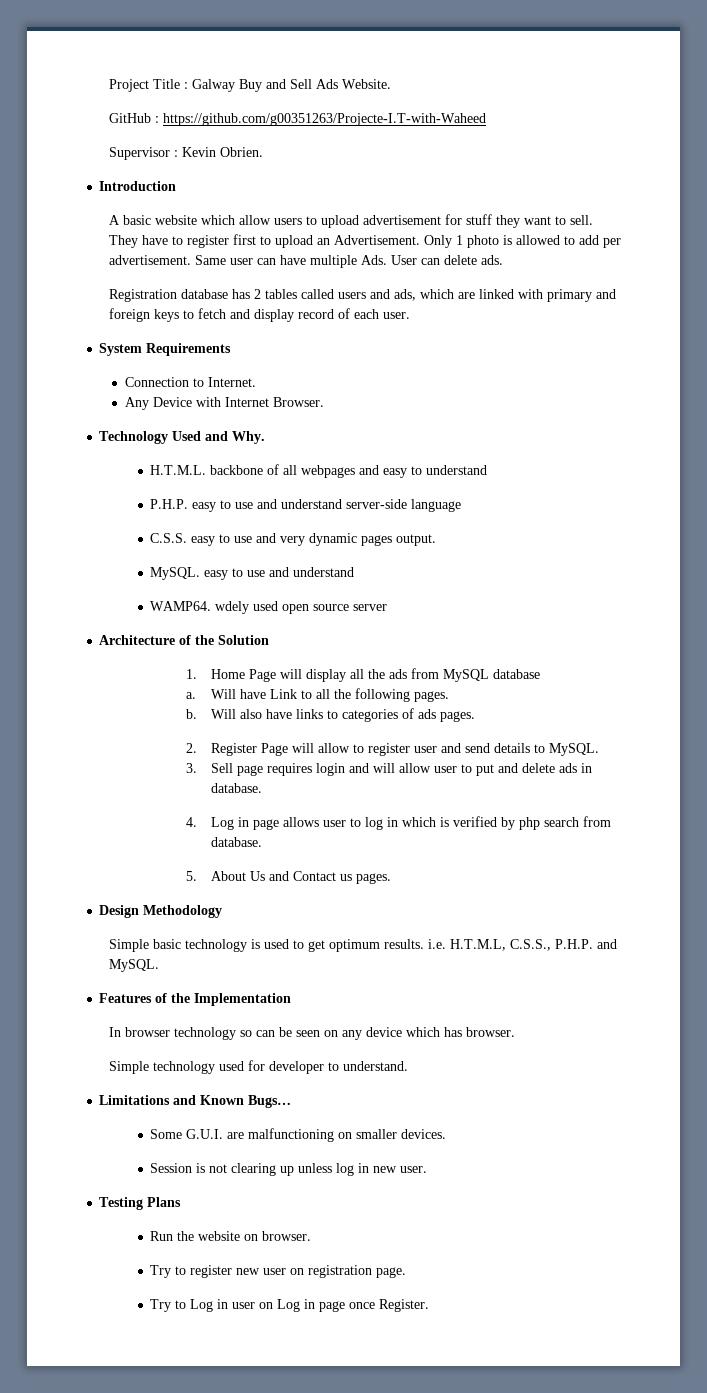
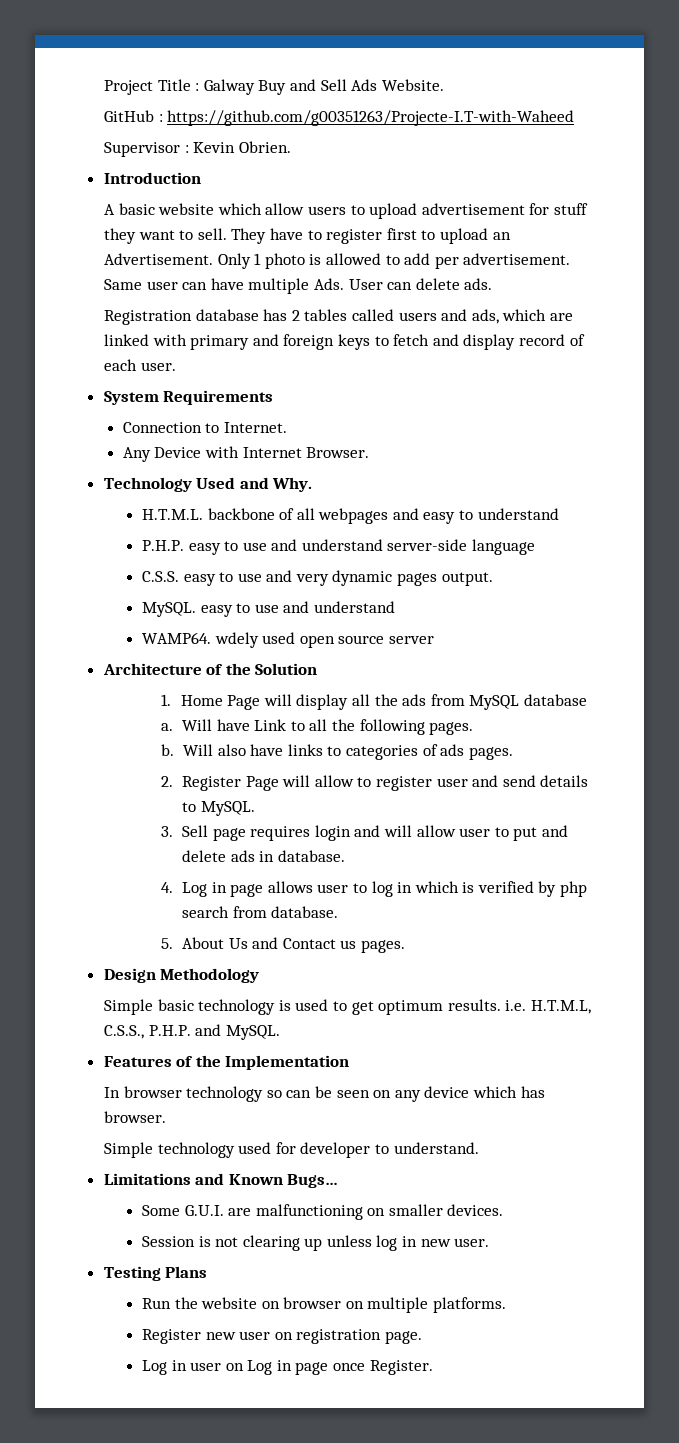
- Run the website on browser.
- Try to register new user on registration page.
+ Run the website on browser on multiple platforms.
+ Register new user on registration page.
- Try to Log in user on Log in page once Register.
+ Log in user on Log in page once Register.

